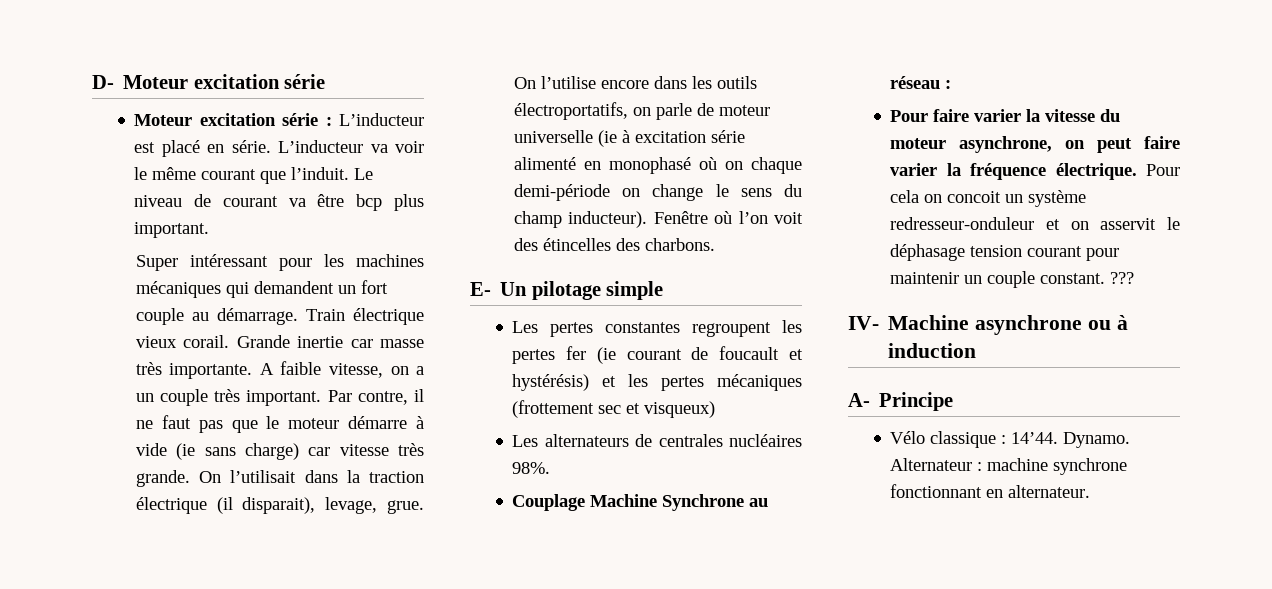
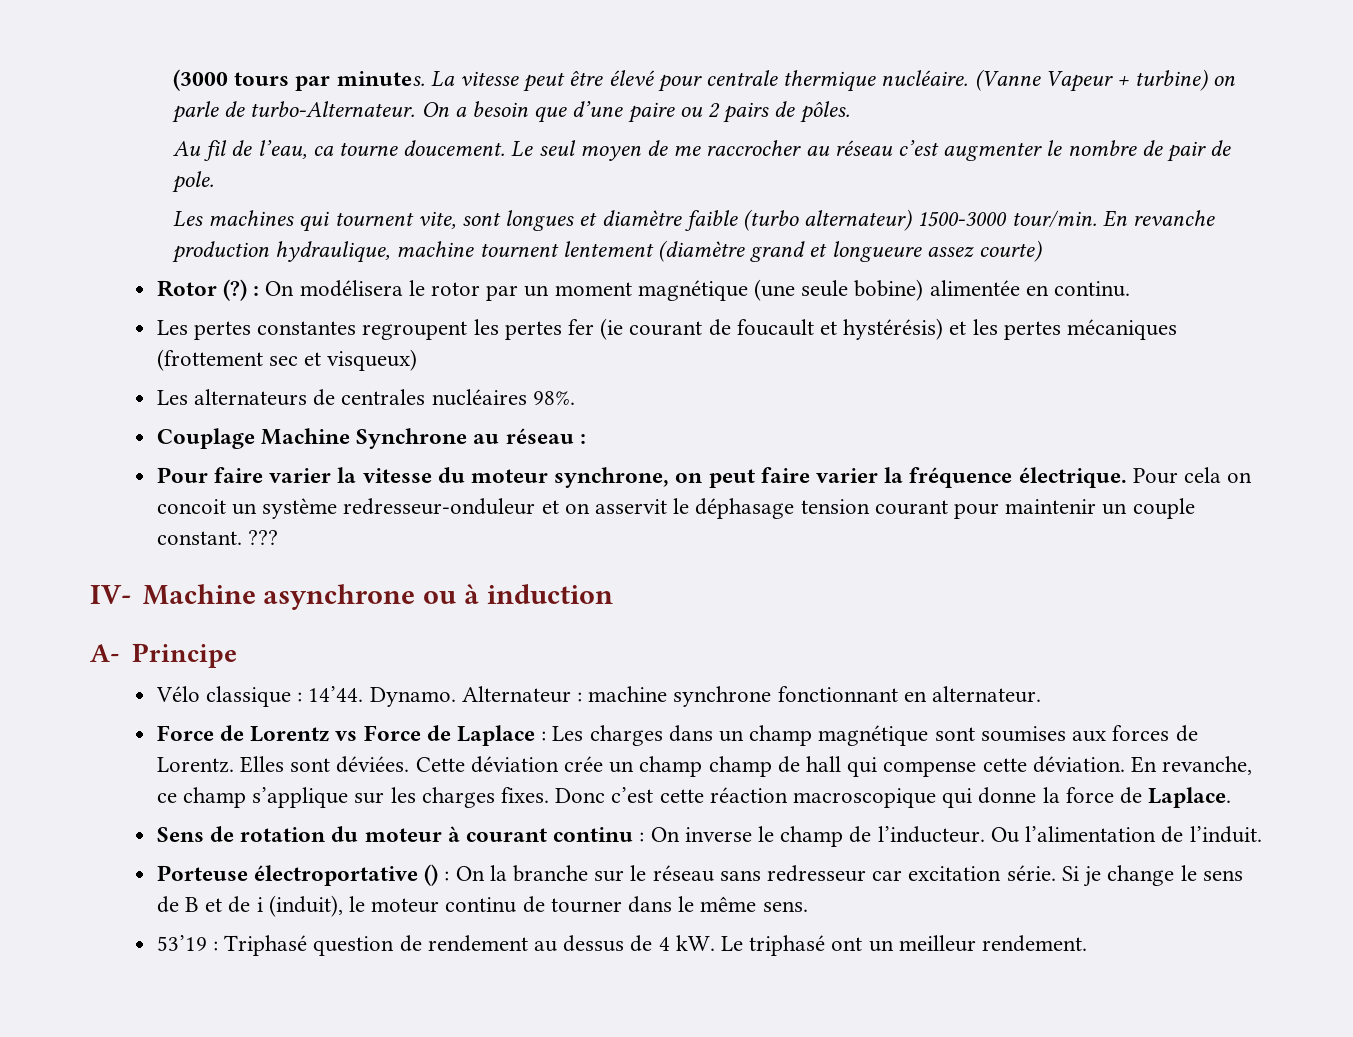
- D- Moteur excitation série
- Moteur excitation série : L’inducteur est placé en série. L’inducteur va voir le même courant que l’induit. Le niveau de courant va être bcp plus important.
- Super intéressant pour les machines mécaniques qui demandent un fort couple au démarrage. Train électrique vieux corail. Grande inertie car masse très importante. A faible vitesse, on a un couple très important. Par contre, il ne faut pas que le moteur démarre à vide (ie sans charge) car vitesse très grande. On l’utilisait dans la traction électrique (il disparait), levage, grue. On l’utilise encore dans les outils électroportatifs, on parle de moteur universelle (ie à excitation série alimenté en monophasé où on chaque demi-période on change le sens du champ inducteur). Fenêtre où l’on voit des étincelles des charbons.
- E- Un pilotage simple
+ (3000 tours par minutes. La vitesse peut être élevé pour centrale thermique nucléaire. (Vanne Vapeur + turbine) on parle de turbo-Alternateur. On a besoin que d’une paire ou 2 pairs de pôles.
+ Au fil de l’eau, ca tourne doucement. Le seul moyen de me raccrocher au réseau c’est augmenter le nombre de pair de pole.
+ Les machines qui tournent vite, sont longues et diamètre faible (turbo alternateur) 1500-3000 tour/min. En revanche production hydraulique, machine tournent lentement (diamètre grand et longueure assez courte)
+ Rotor (?) : On modélisera le rotor par un moment magnétique (une seule bobine) alimentée en continu.
- Pour faire varier la vitesse du moteur asynchrone, on peut faire varier la fréquence électrique.
+ Pour faire varier la vitesse du moteur synchrone, on peut faire varier la fréquence électrique.
+ Force de Lorentz vs Force de Laplace : Les charges dans un champ magnétique sont soumises aux forces de Lorentz. Elles sont déviées. Cette déviation crée un champ champ de hall qui compense cette déviation. En revanche, ce champ s’applique sur les charges fixes. Donc c’est cette réaction macroscopique qui donne la force de Laplace.
+ Sens de rotation du moteur à courant continu : On inverse le champ de l’inducteur. Ou l’alimentation de l’induit.
+ Porteuse électroportative () : On la branche sur le réseau sans redresseur car excitation série. Si je change le sens de B et de i (induit), le moteur continu de tourner dans le même sens.
+ 53’19 : Triphasé question de rendement au dessus de 4 kW. Le triphasé ont un meilleur rendement.

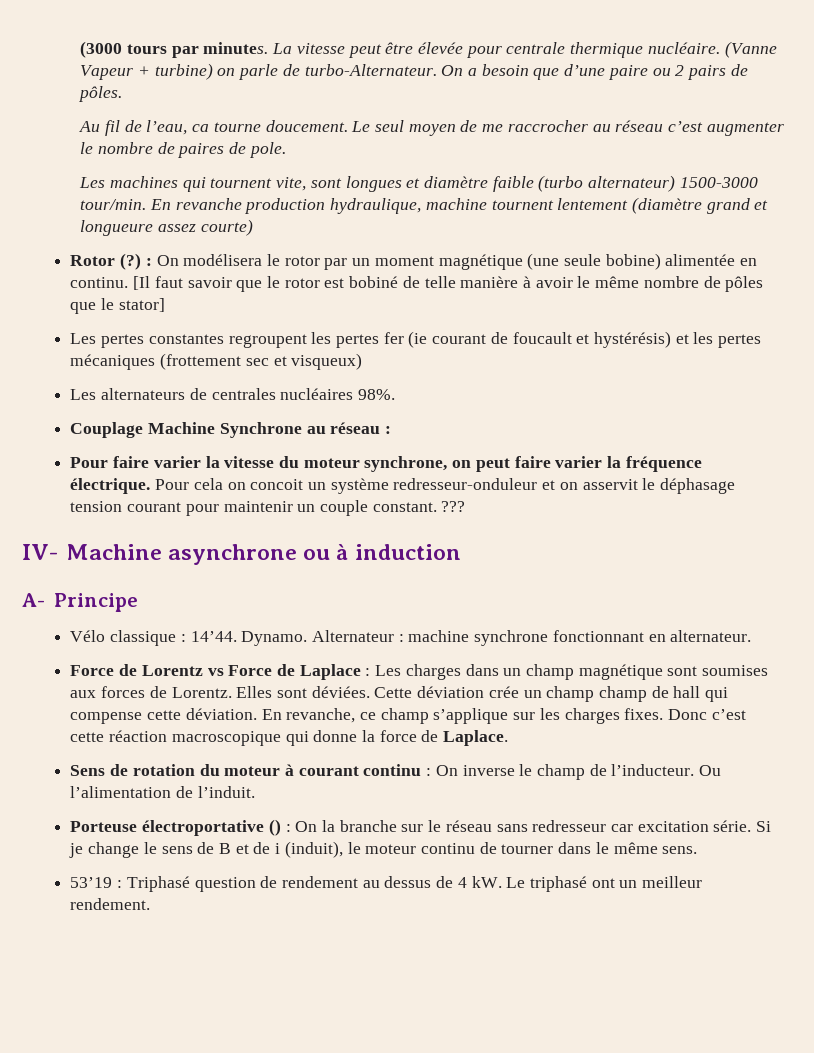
- La vitesse peut être élevé pour centrale thermique nucléaire.
+ La vitesse peut être élevée pour centrale thermique nucléaire.
- Le seul moyen de me raccrocher au réseau c’est augmenter le nombre de pair de pole.
+ Le seul moyen de me raccrocher au réseau c’est augmenter le nombre de paires de pole.
+ [Il faut savoir que le rotor est bobiné de telle manière à avoir le même nombre de pôles que le stator]

